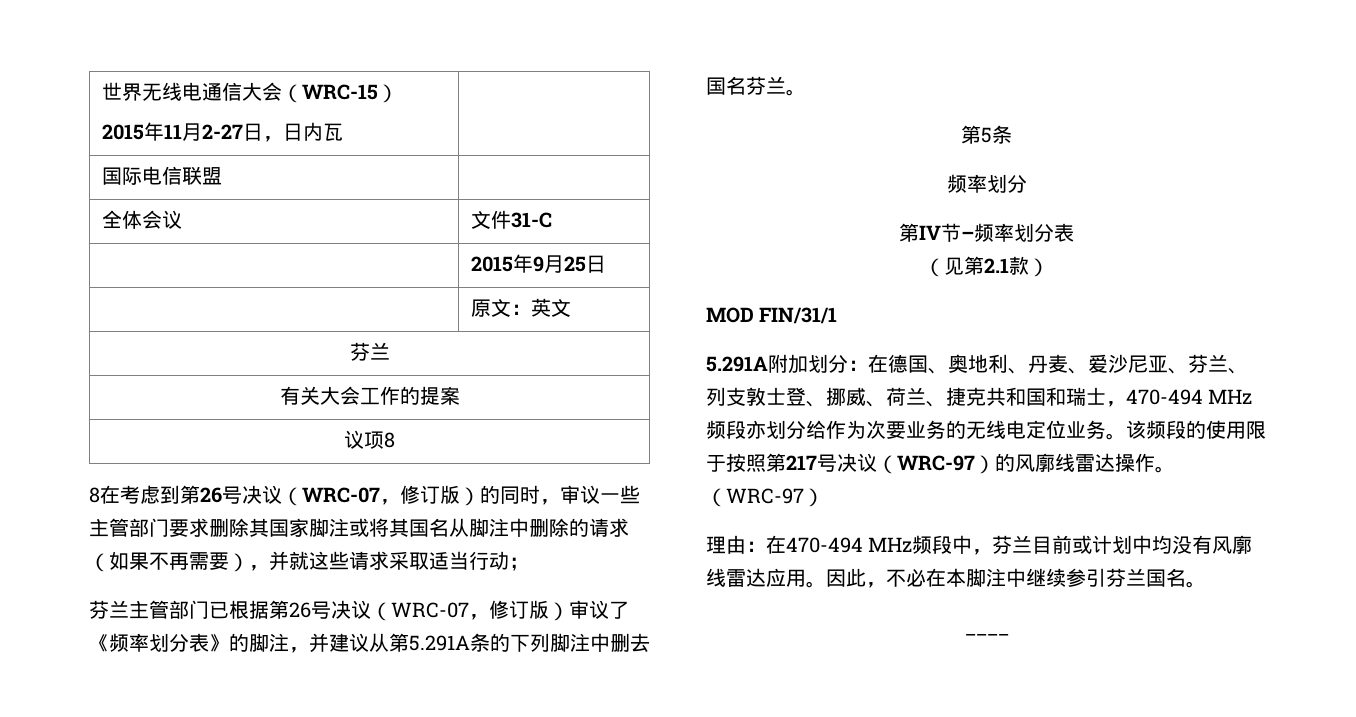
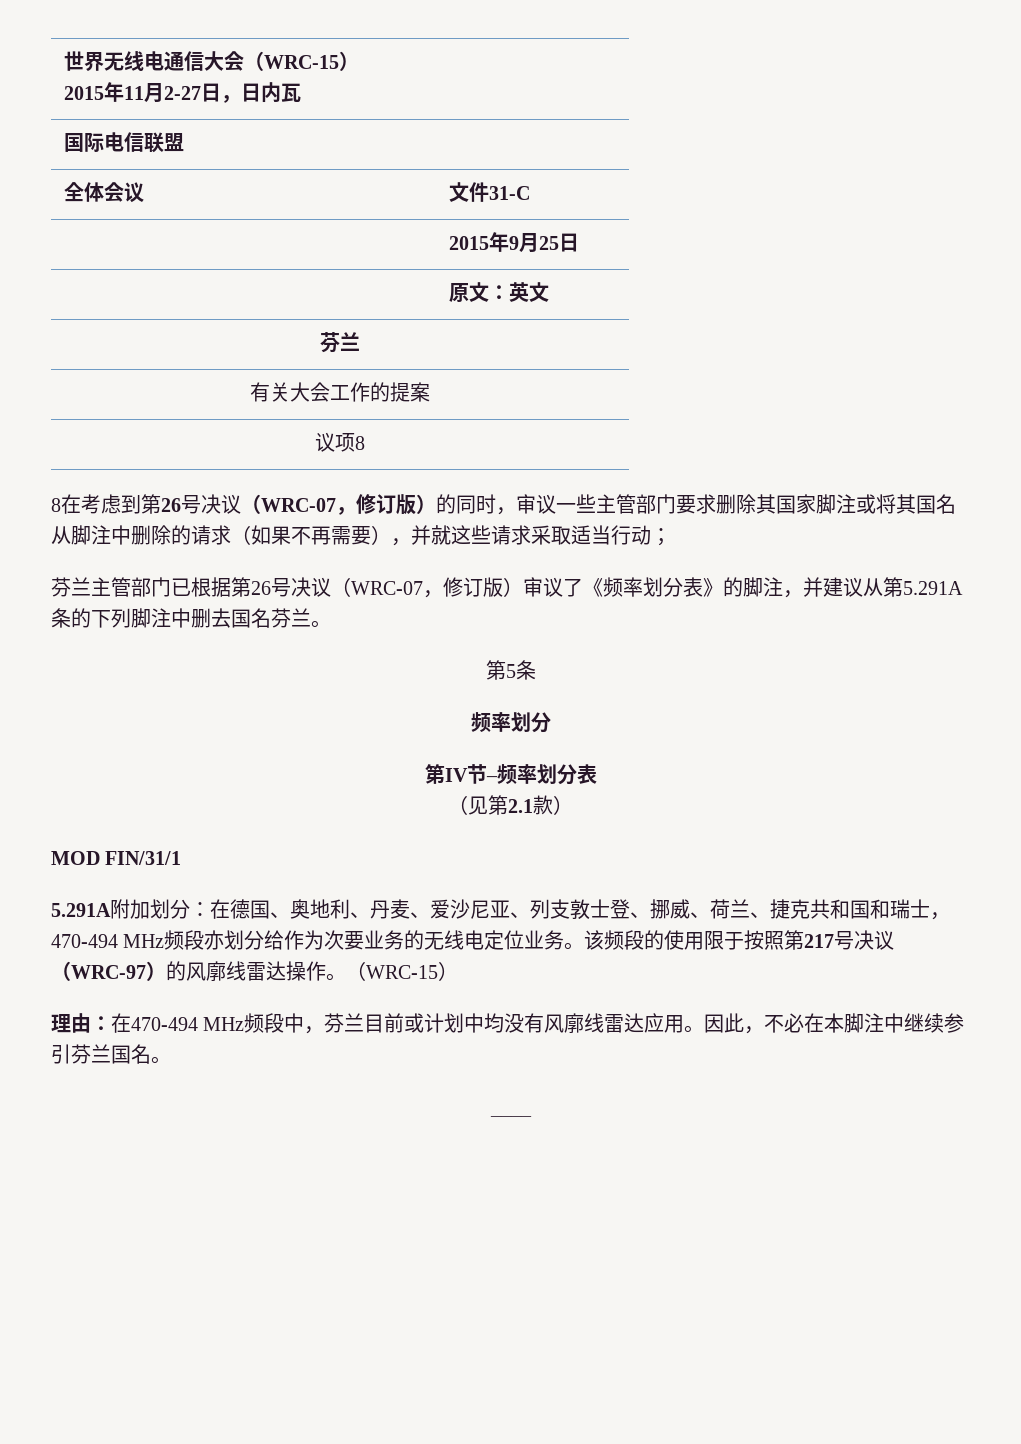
- 5.291A附加划分：在德国、奥地利、丹麦、爱沙尼亚、芬兰、列支敦士登、挪威、荷兰、捷克共和国和瑞士，470-494 MHz频段亦划分给作为次要业务的无线电定位业务。
+ 5.291A附加划分：在德国、奥地利、丹麦、爱沙尼亚、列支敦士登、挪威、荷兰、捷克共和国和瑞士，470-494 MHz频段亦划分给作为次要业务的无线电定位业务。
- 该频段的使用限于按照第217号决议（WRC-97）的风廓线雷达操作。（WRC-97）
+ 该频段的使用限于按照第217号决议（WRC-97）的风廓线雷达操作。（WRC-15）

